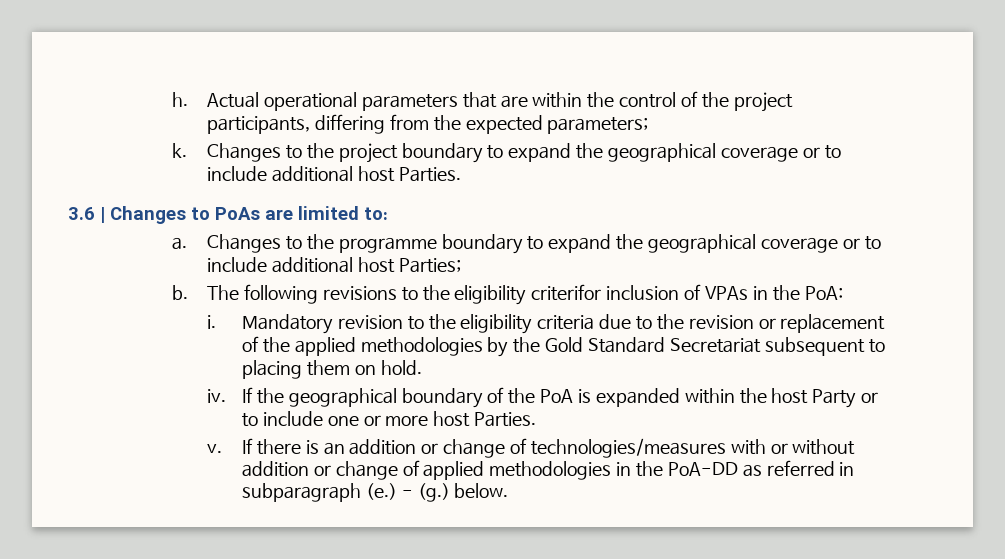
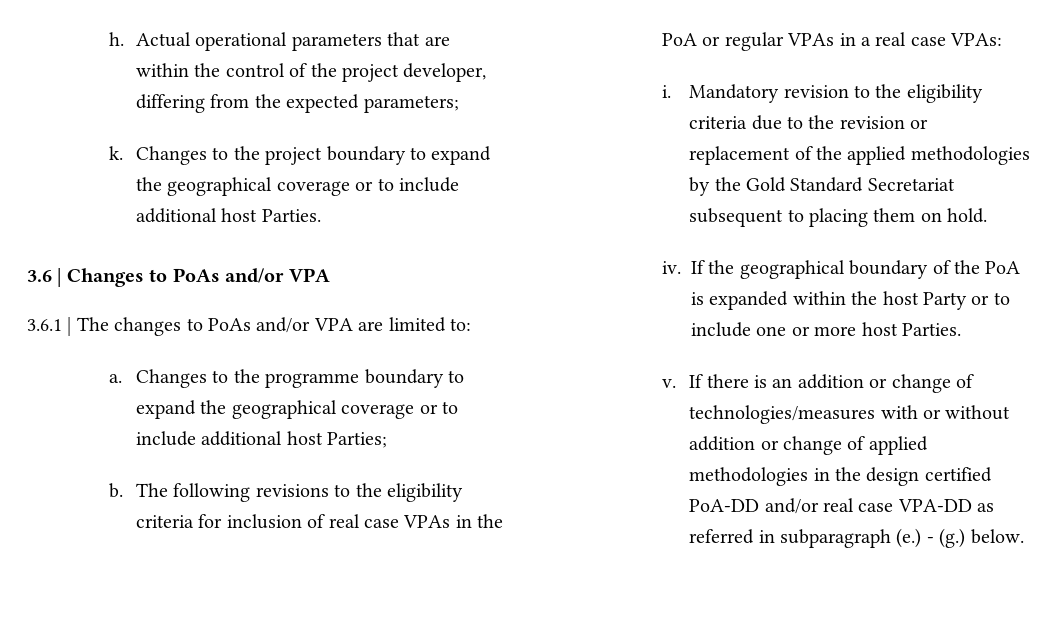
- Actual operational parameters that are within the control of the project participants, differing from the expected parameters;
+ Actual operational parameters that are within the control of the project developer, differing from the expected parameters;
- 3.6 | Changes to PoAs are limited to:
+ 3.6 | Changes to PoAs and/or VPA
+ 3.6.1 | The changes to PoAs and/or VPA are limited to:
- The following revisions to the eligibility criterifor inclusion of VPAs in the PoA:
+ The following revisions to the eligibility criteria for inclusion of real case VPAs in the PoA or regular VPAs in a real case VPAs:
- If there is an addition or change of technologies/measures with or without addition or change of applied methodologies in the PoA-DD as referred in subparagraph (e.)
+ If there is an addition or change of technologies/measures with or without addition or change of applied methodologies in the design certified PoA-DD and/or real case VPA-DD as referred in subparagraph (e.)

